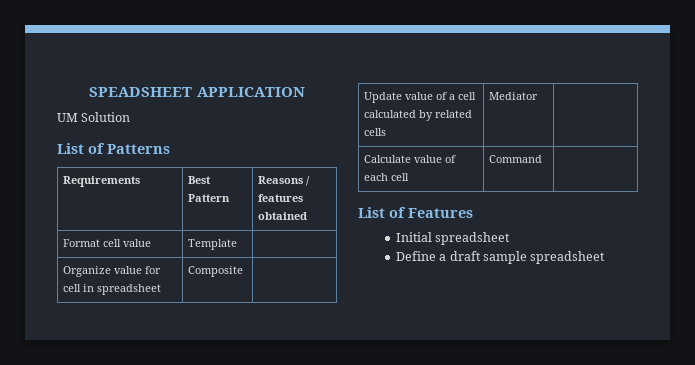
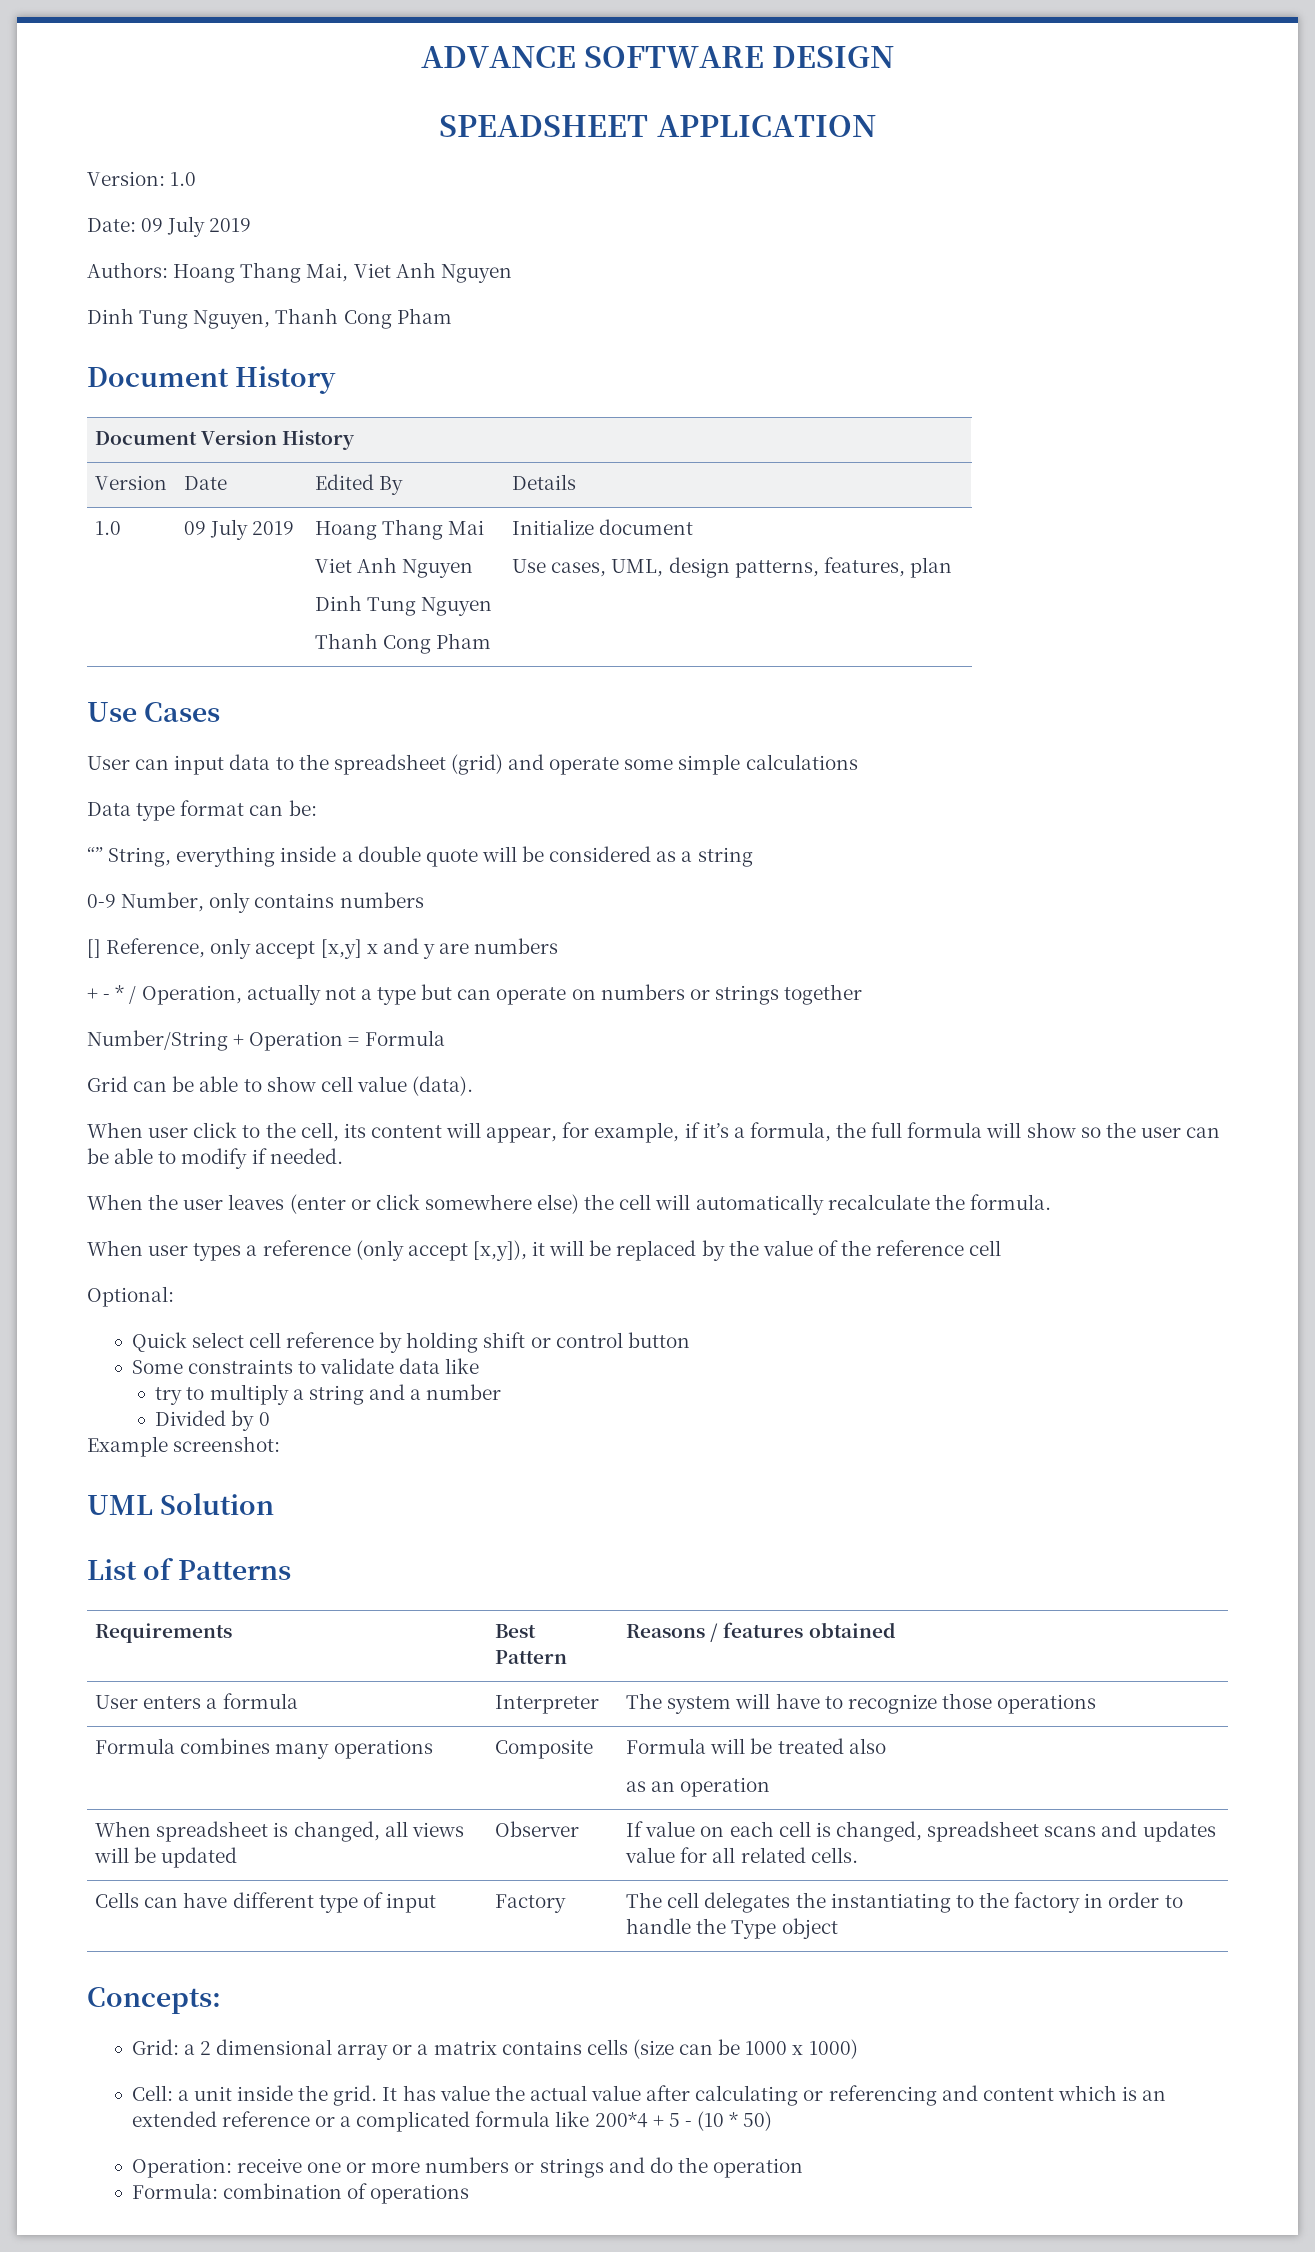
+ ADVANCE SOFTWARE DESIGN
- UM Solution
+ Version: 1.0
+ Date: 09 July 2019
+ Authors: Hoang Thang Mai, Viet Anh Nguyen
+ Dinh Tung Nguyen, Thanh Cong Pham
+ Document History
+ Document Version History
+ Version | Date | Edited By | Details
+ 1.0 | 09 July 2019 | Hoang Thang Mai
+ Viet Anh Nguyen
+ Dinh Tung Nguyen
+ Thanh Cong Pham | Initialize document
+ Use cases, UML, design patterns, features, plan
+ Use Cases
+ User can input data to the spreadsheet (grid) and operate some simple calculations
+ Data type format can be:
+ “” String, everything inside a double quote will be considered as a string
+ 0-9 Number, only contains numbers
+ [] Reference, only accept [x,y] x and y are numbers
+ + - * / Operation, actually not a type but can operate on numbers or strings together
+ Number/String + Operation = Formula
+ Grid can be able to show cell value (data).
+ When user click to the cell, its content will appear, for example, if it’s a formula, the full formula will show so the user can be able to modify if needed.
+ When the user leaves (enter or click somewhere else) the cell will automatically recalculate the formula.
+ When user types a reference (only accept [x,y]), it will be replaced by the value of the reference cell
+ Optional:
+ Quick select cell reference by holding shift or control button
+ Some constraints to validate data like
+ try to multiply a string and a number
+ Divided by 0
+ Example screenshot:
+ UML Solution
- Format cell value | Template |
- Organize value for cell in spreadsheet | Composite |
- Update value of a cell calculated by related cells | Mediator |
- Calculate value of each cell | Command |
- List of Features
- Initial spreadsheet
- Define a draft sample spreadsheet
+ User enters a formula | Interpreter | The system will have to recognize those operations
+ Formula combines many operations | Composite | Formula will be treated also
+ as an operation
+ When spreadsheet is changed, all views will be updated | Observer | If value on each cell is changed, spreadsheet scans and updates value for all related cells.
+ Cells can have different type of input | Factory | The cell delegates the instantiating to the factory in order to handle the Type object
+ Concepts:
+ Grid: a 2 dimensional array or a matrix contains cells (size can be 1000 x 1000)
+ Cell: a unit inside the grid. It has value the actual value after calculating or referencing and content which is an extended reference or a complicated formula like 200*4 + 5 - (10 * 50)
+ Operation: receive one or more numbers or strings and do the operation
+ Formula: combination of operations

